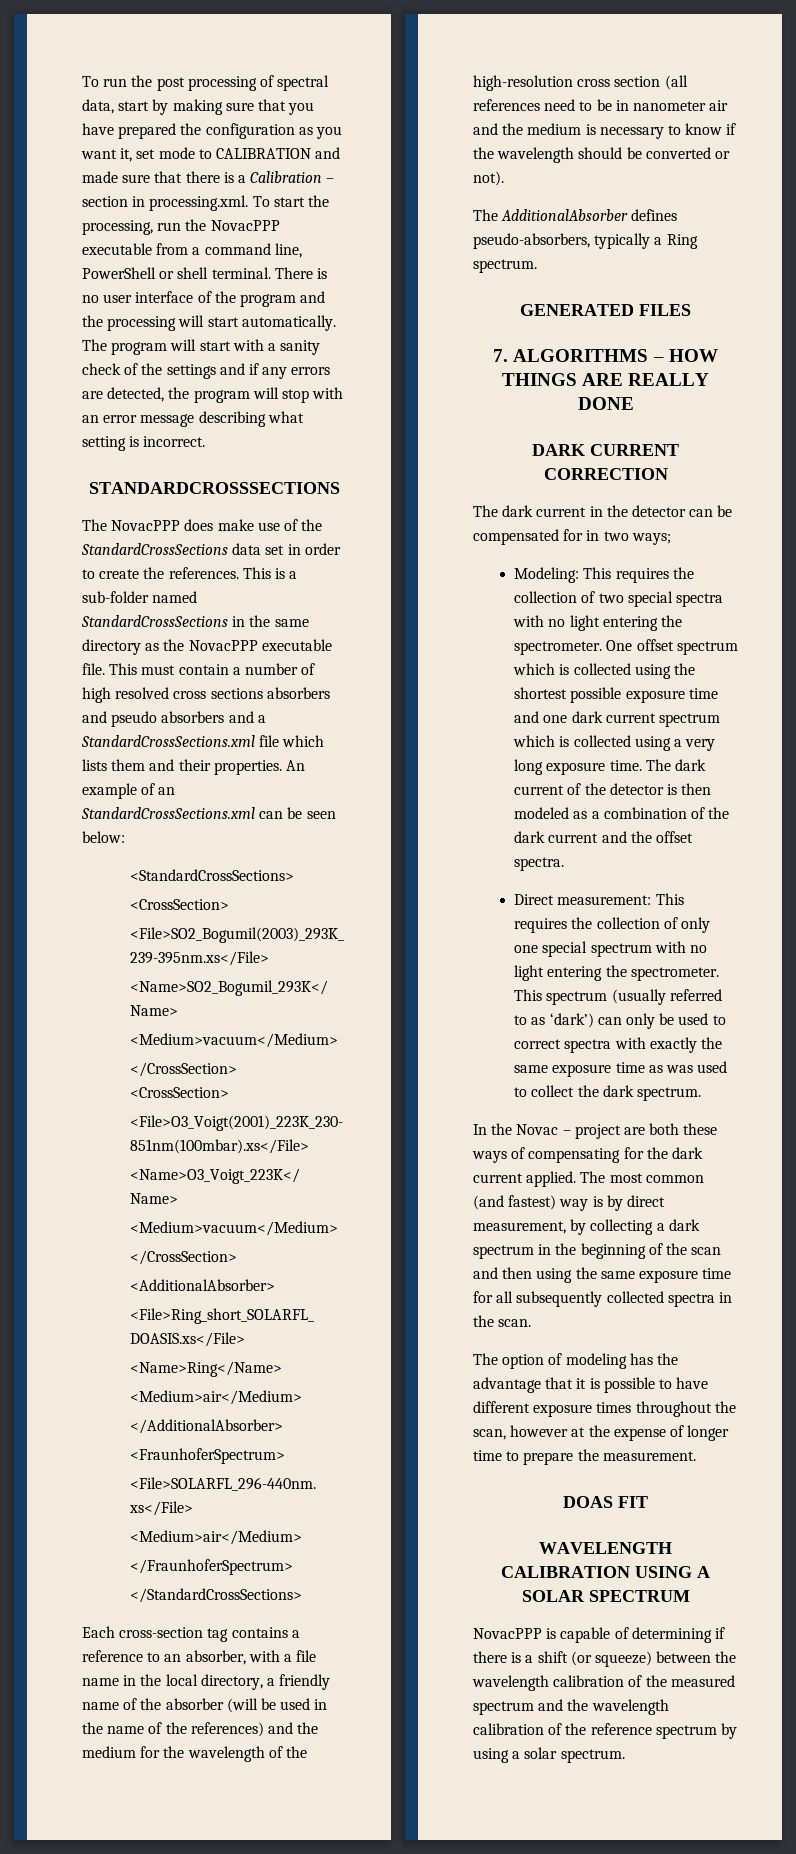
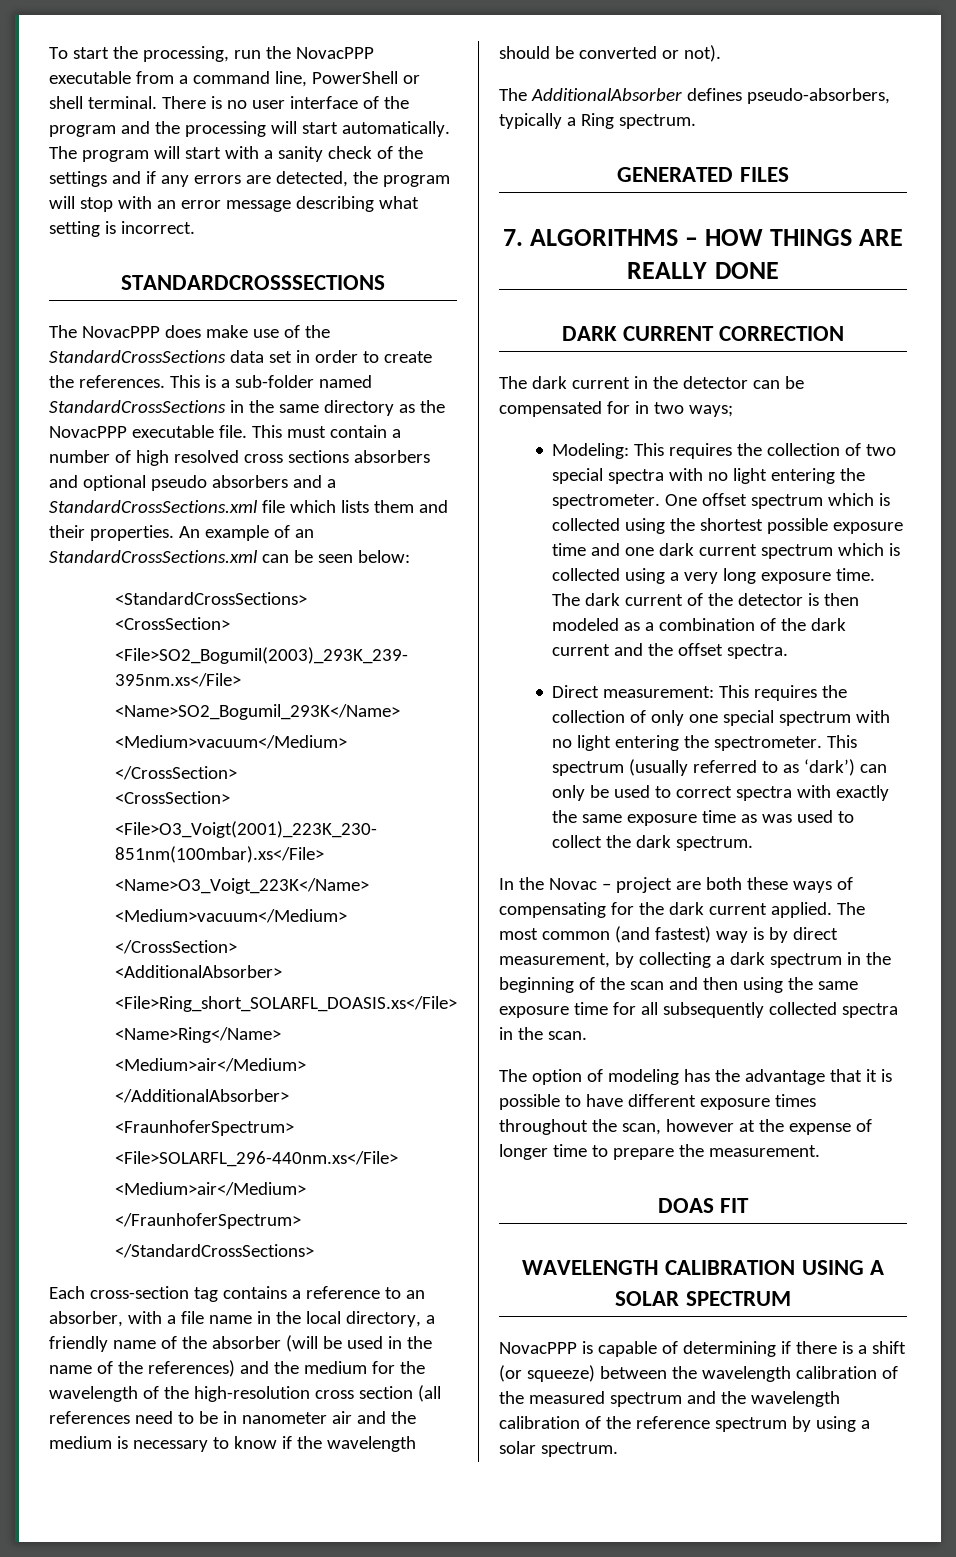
- To run the post processing of spectral data, start by making sure that you have prepared the configuration as you want it, set mode to CALIBRATION and made sure that there is a Calibration – section in processing.xml. To start the processing, run the NovacPPP executable from a command line, PowerShell or shell terminal.
+ To start the processing, run the NovacPPP executable from a command line, PowerShell or shell terminal.
- This must contain a number of high resolved cross sections absorbers and pseudo absorbers and a StandardCrossSections.xml file which lists them and their properties.
+ This must contain a number of high resolved cross sections absorbers and optional pseudo absorbers and a StandardCrossSections.xml file which lists them and their properties.

